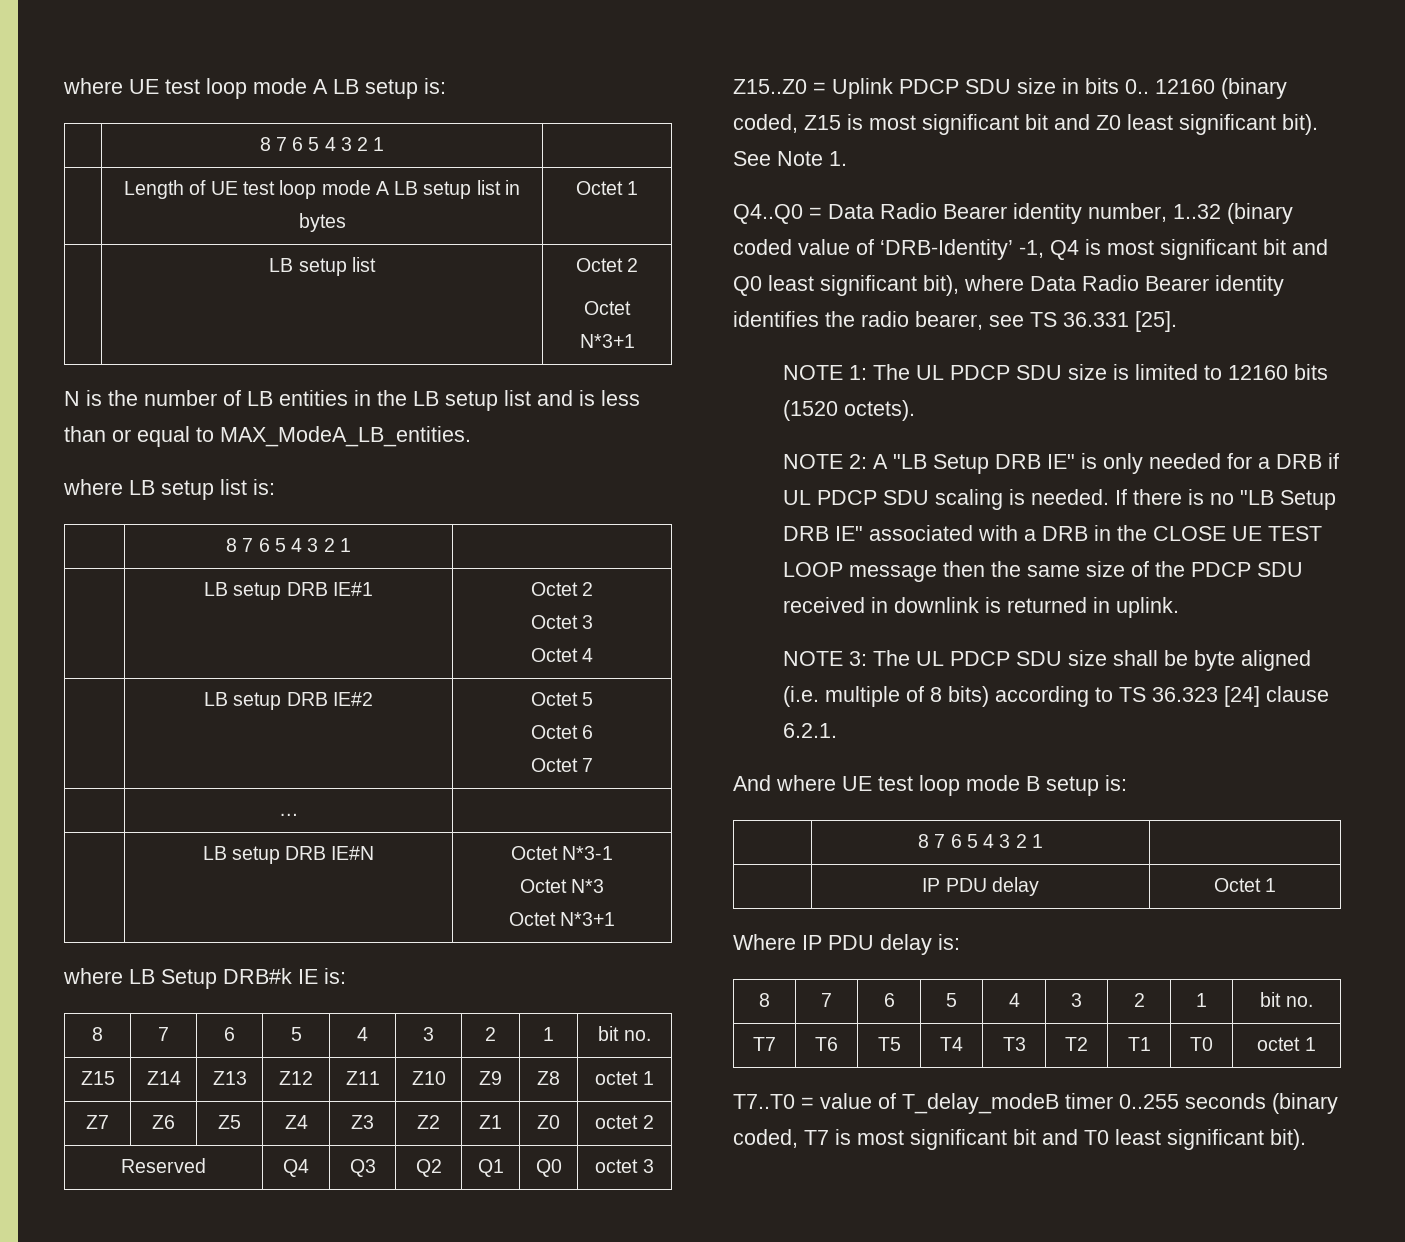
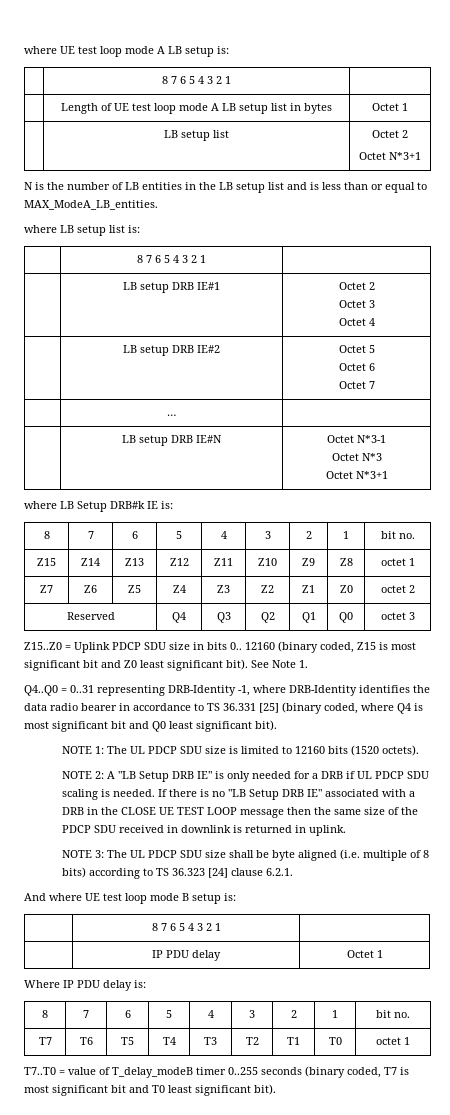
- Q4..Q0 = Data Radio Bearer identity number, 1..32 (binary coded value of ‘DRB-Identity’ -1, Q4 is most significant bit and Q0 least significant bit), where Data Radio Bearer identity identifies the radio bearer, see TS 36.331 [25].
+ Q4..Q0 = 0..31 representing DRB-Identity -1, where DRB-Identity identifies the data radio bearer in accordance to TS 36.331 [25] (binary coded, where Q4 is most significant bit and Q0 least significant bit).

